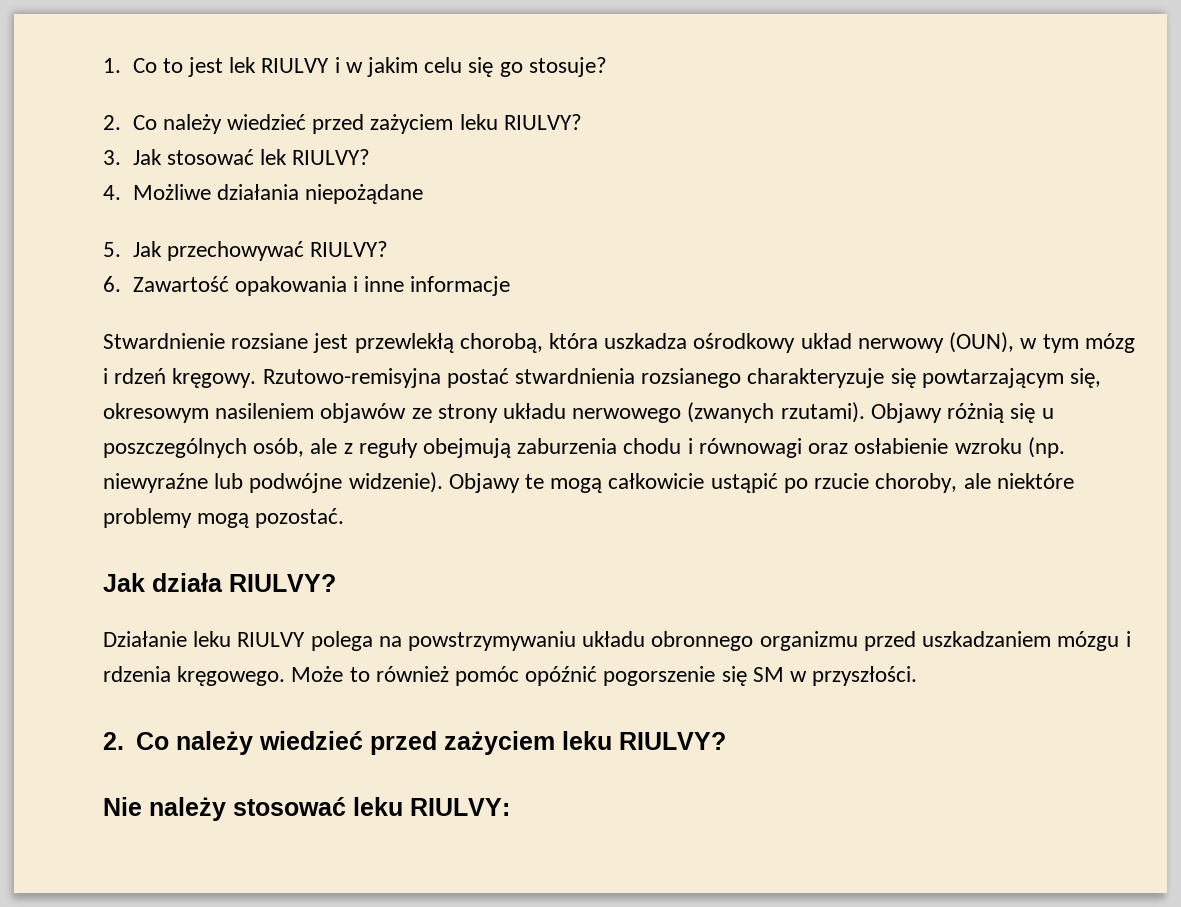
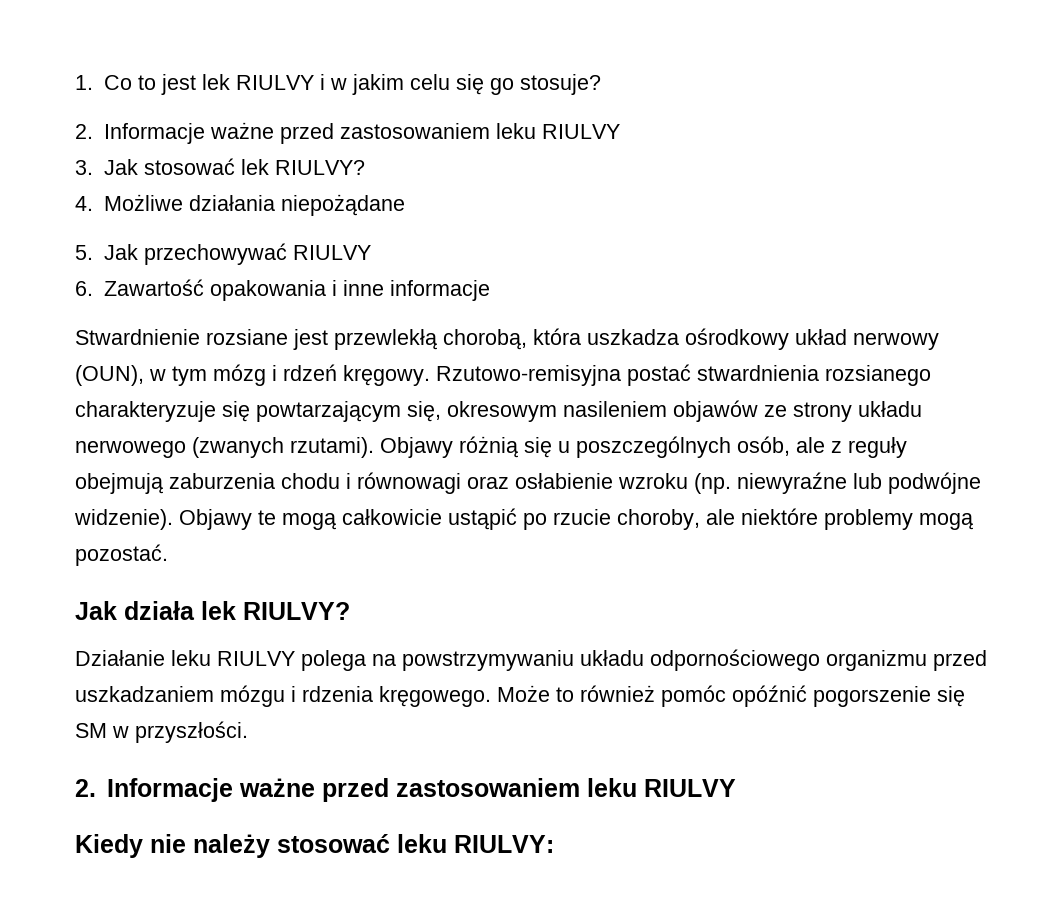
  1. Co to jest lek RIULVY i w jakim celu się go stosuje?
- 2. Co należy wiedzieć przed zażyciem leku RIULVY?
+ 2. Informacje ważne przed zastosowaniem leku RIULVY
- 5. Jak przechowywać RIULVY?
+ 5. Jak przechowywać RIULVY
- Jak działa RIULVY?
+ Jak działa lek RIULVY?
- Działanie leku RIULVY polega na powstrzymywaniu układu obronnego organizmu przed uszkadzaniem mózgu i rdzenia kręgowego.
+ Działanie leku RIULVY polega na powstrzymywaniu układu odpornościowego organizmu przed uszkadzaniem mózgu i rdzenia kręgowego.
  Może to również pomóc opóźnić pogorszenie się SM w przyszłości.
- 2. Co należy wiedzieć przed zażyciem leku RIULVY?
- Nie należy stosować leku RIULVY:
+ 2. Informacje ważne przed zastosowaniem leku RIULVY
+ Kiedy nie należy stosować leku RIULVY:

